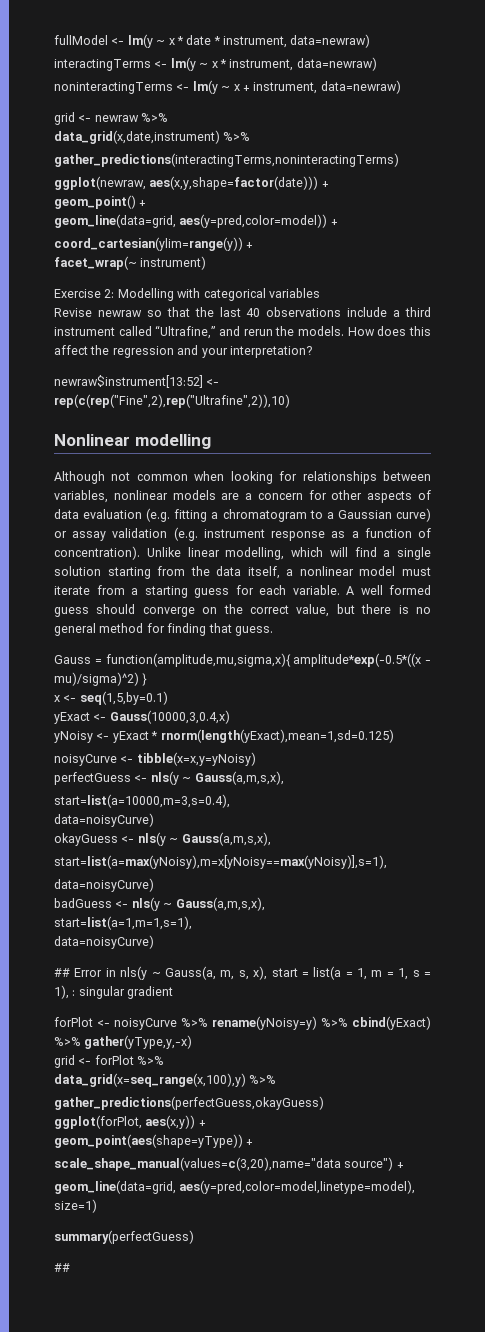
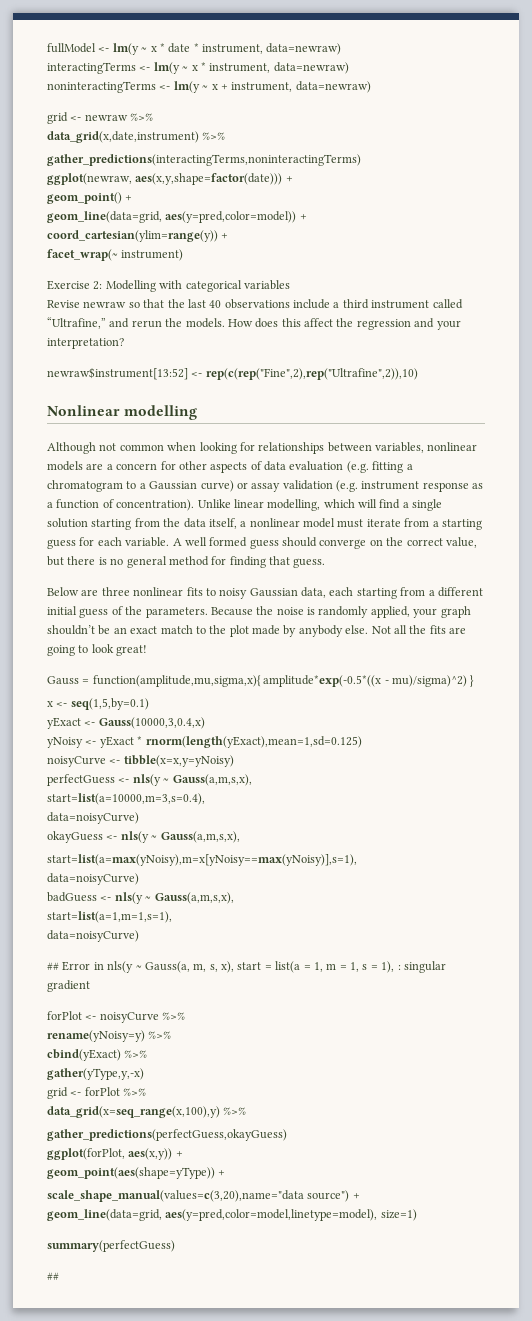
+ Below are three nonlinear fits to noisy Gaussian data, each starting from a different initial guess of the parameters. Because the noise is randomly applied, your graph shouldn’t be an exact match to the plot made by anybody else. Not all the fits are going to look great!
- forPlot <- noisyCurve %>% rename(yNoisy=y) %>% cbind(yExact) %>% gather(yType,y,-x)
+ forPlot <- noisyCurve %>%
+ rename(yNoisy=y) %>%
+ cbind(yExact) %>%
+ gather(yType,y,-x)

